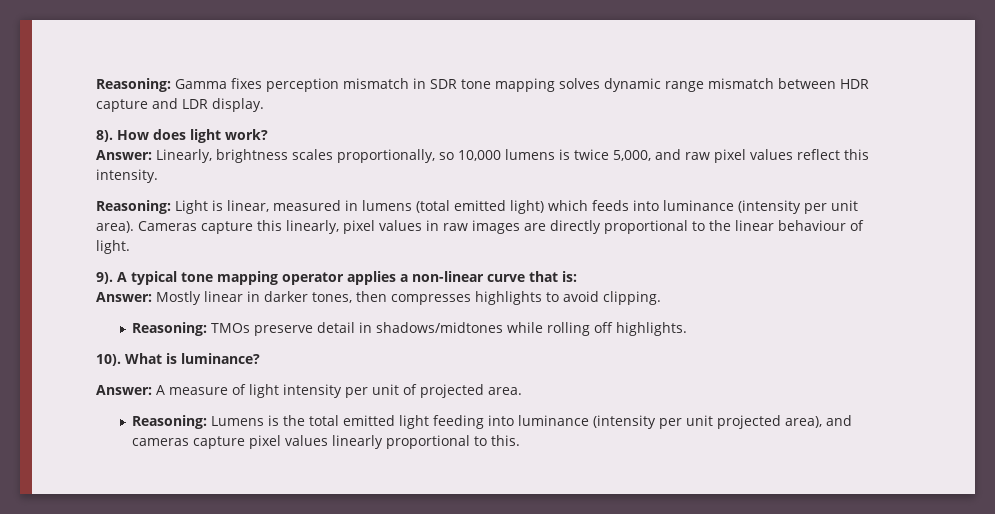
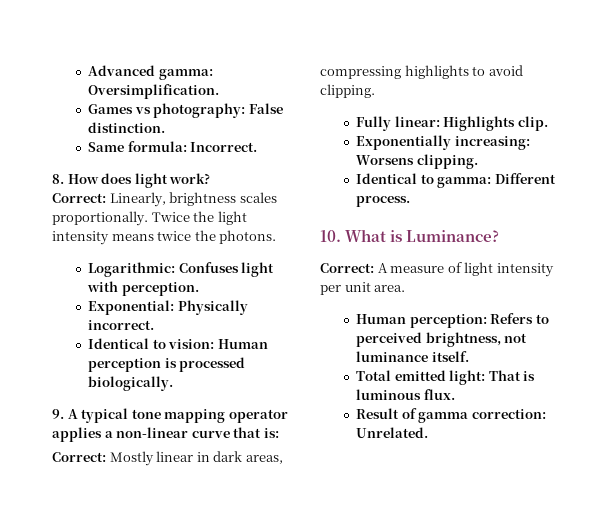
- Reasoning: Gamma fixes perception mismatch in SDR tone mapping solves dynamic range mismatch between HDR capture and LDR display.
- 8). How does light work?
+ Advanced gamma: Oversimplification.
+ Games vs photography: False distinction.
+ Same formula: Incorrect.
+ 8. How does light work?
- Answer: Linearly, brightness scales proportionally, so 10,000 lumens is twice 5,000, and raw pixel values reflect this intensity.
- Reasoning: Light is linear, measured in lumens (total emitted light) which feeds into luminance (intensity per unit area). Cameras capture this linearly, pixel values in raw images are directly proportional to the linear behaviour of light.
- 9). A typical tone mapping operator applies a non-linear curve that is:
+ Correct: Linearly, brightness scales proportionally. Twice the light intensity means twice the photons.
+ Logarithmic: Confuses light with perception.
+ Exponential: Physically incorrect.
+ Identical to vision: Human perception is processed biologically.
+ 9. A typical tone mapping operator applies a non-linear curve that is:
- Answer: Mostly linear in darker tones, then compresses highlights to avoid clipping.
+ Correct: Mostly linear in dark areas, compressing highlights to avoid clipping.
- Reasoning: TMOs preserve detail in shadows/midtones while rolling off highlights.
- 10). What is luminance?
- Answer: A measure of light intensity per unit of projected area.
+ Fully linear: Highlights clip.
+ Exponentially increasing: Worsens clipping.
+ Identical to gamma: Different process.
+ 10. What is Luminance?
+ Correct: A measure of light intensity per unit area.
- Reasoning: Lumens is the total emitted light feeding into luminance (intensity per unit projected area), and cameras capture pixel values linearly proportional to this.
+ Human perception: Refers to perceived brightness, not luminance itself.
+ Total emitted light: That is luminous flux.
+ Result of gamma correction: Unrelated.

